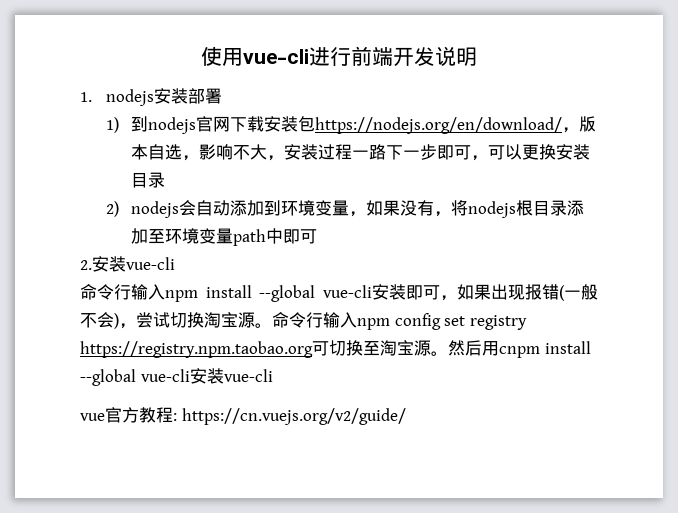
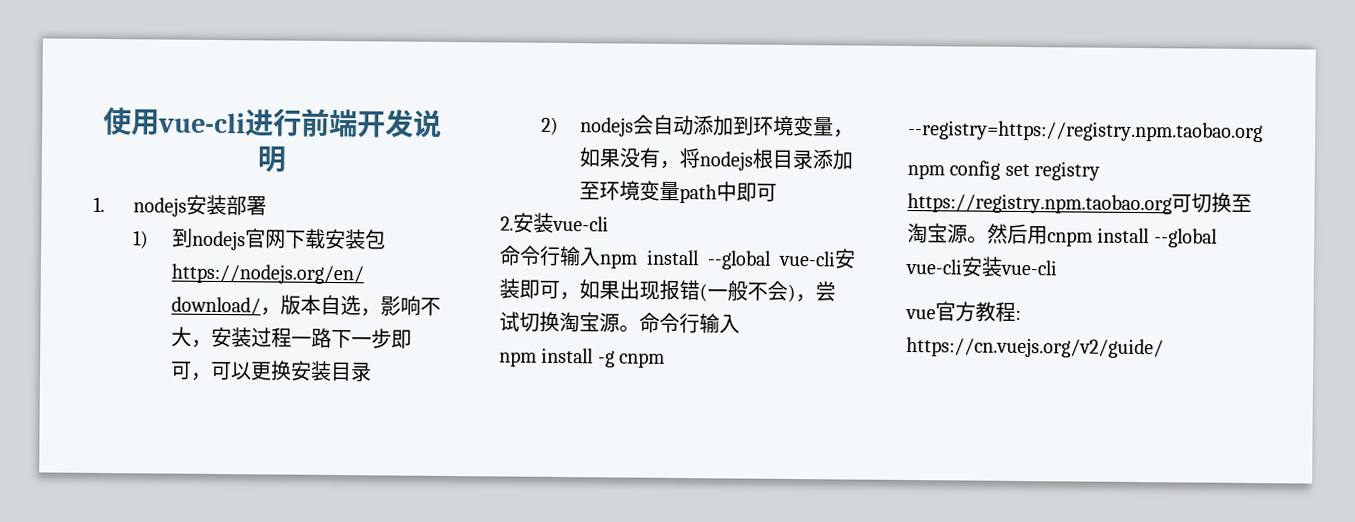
- 命令行输入npm install --global vue-cli安装即可，如果出现报错(一般不会)，尝试切换淘宝源。命令行输入npm config set registry https://registry.npm.taobao.org可切换至淘宝源。
+ 命令行输入npm install --global vue-cli安装即可，如果出现报错(一般不会)，尝试切换淘宝源。命令行输入
+ npm install -g cnpm --registry=https://registry.npm.taobao.org
+ npm config set registry https://registry.npm.taobao.org可切换至淘宝源。

